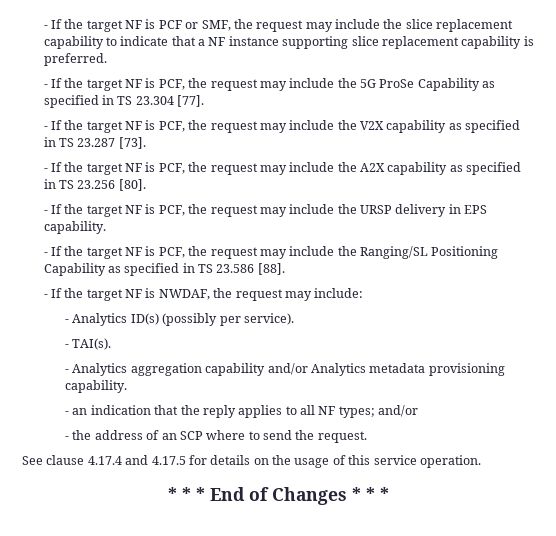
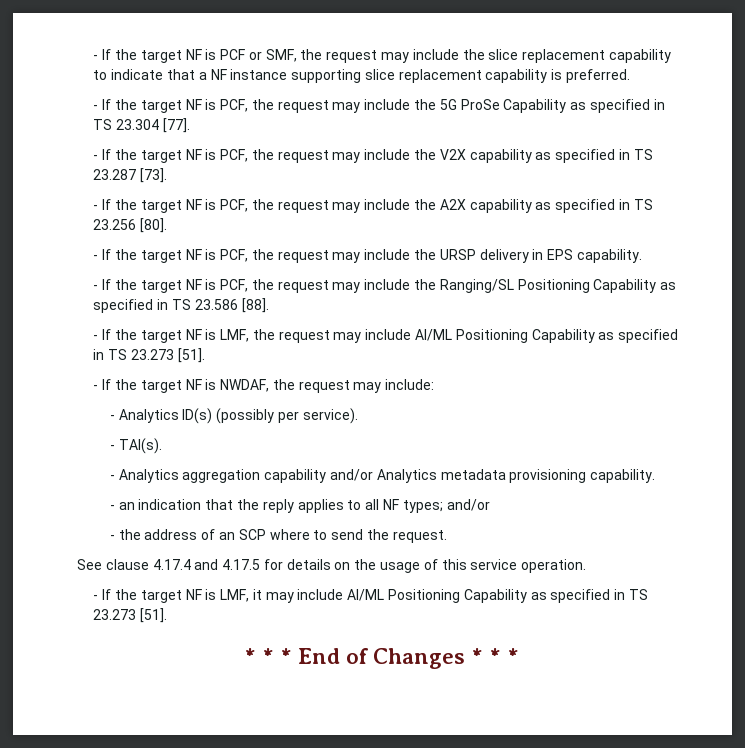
+ - If the target NF is LMF, the request may include AI/ML Positioning Capability as specified in TS 23.273 [51].
+ - If the target NF is LMF, it may include AI/ML Positioning Capability as specified in TS 23.273 [51].

